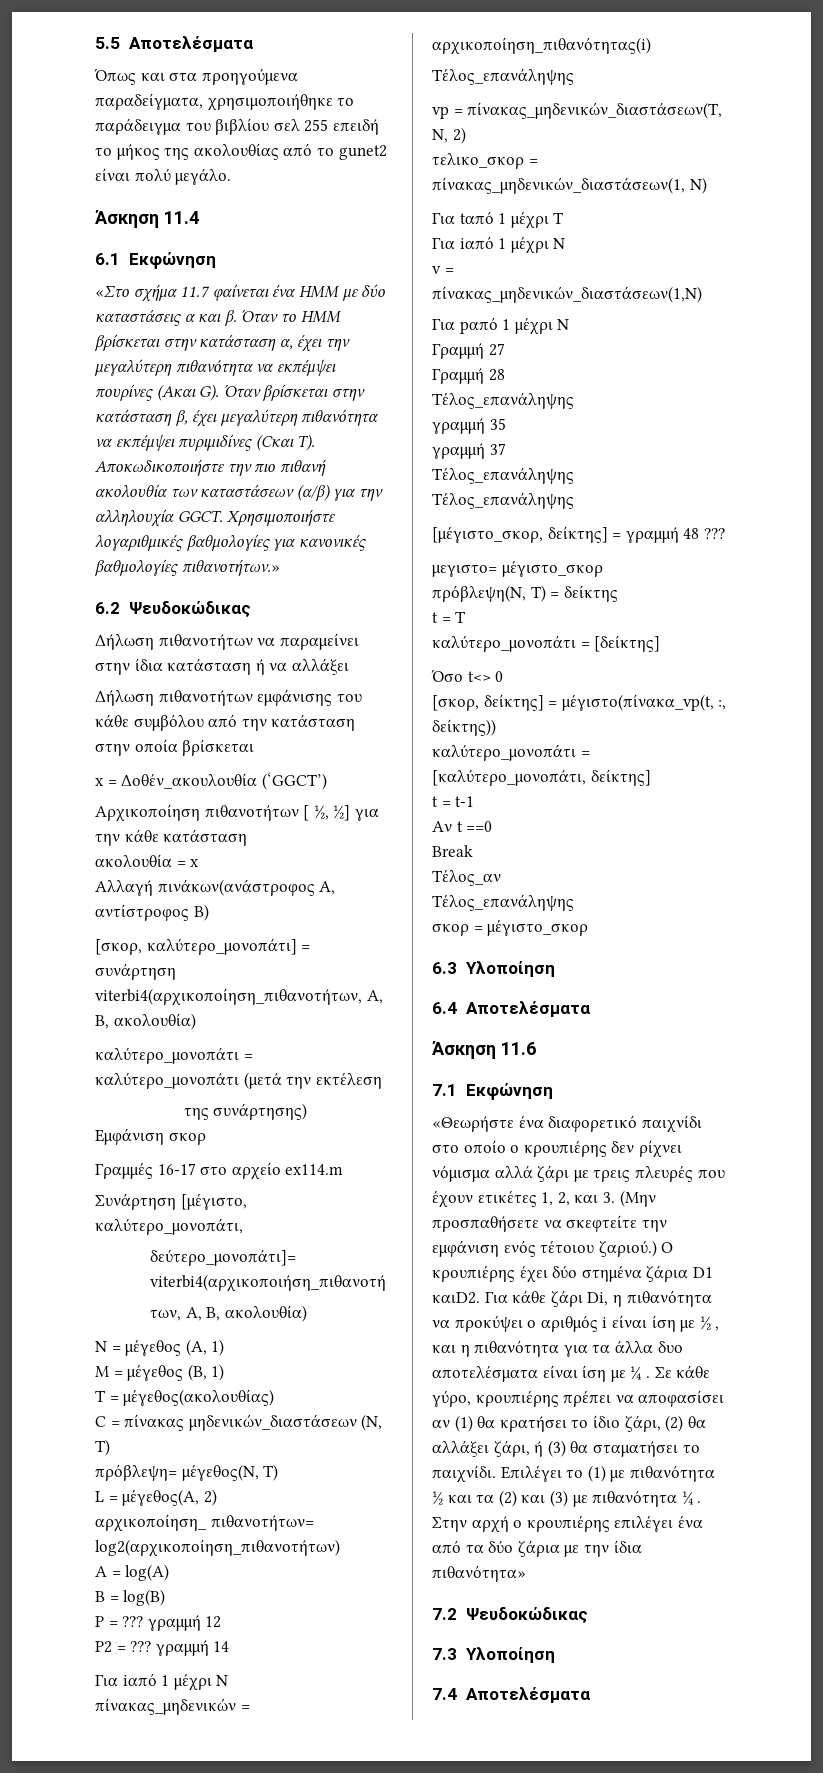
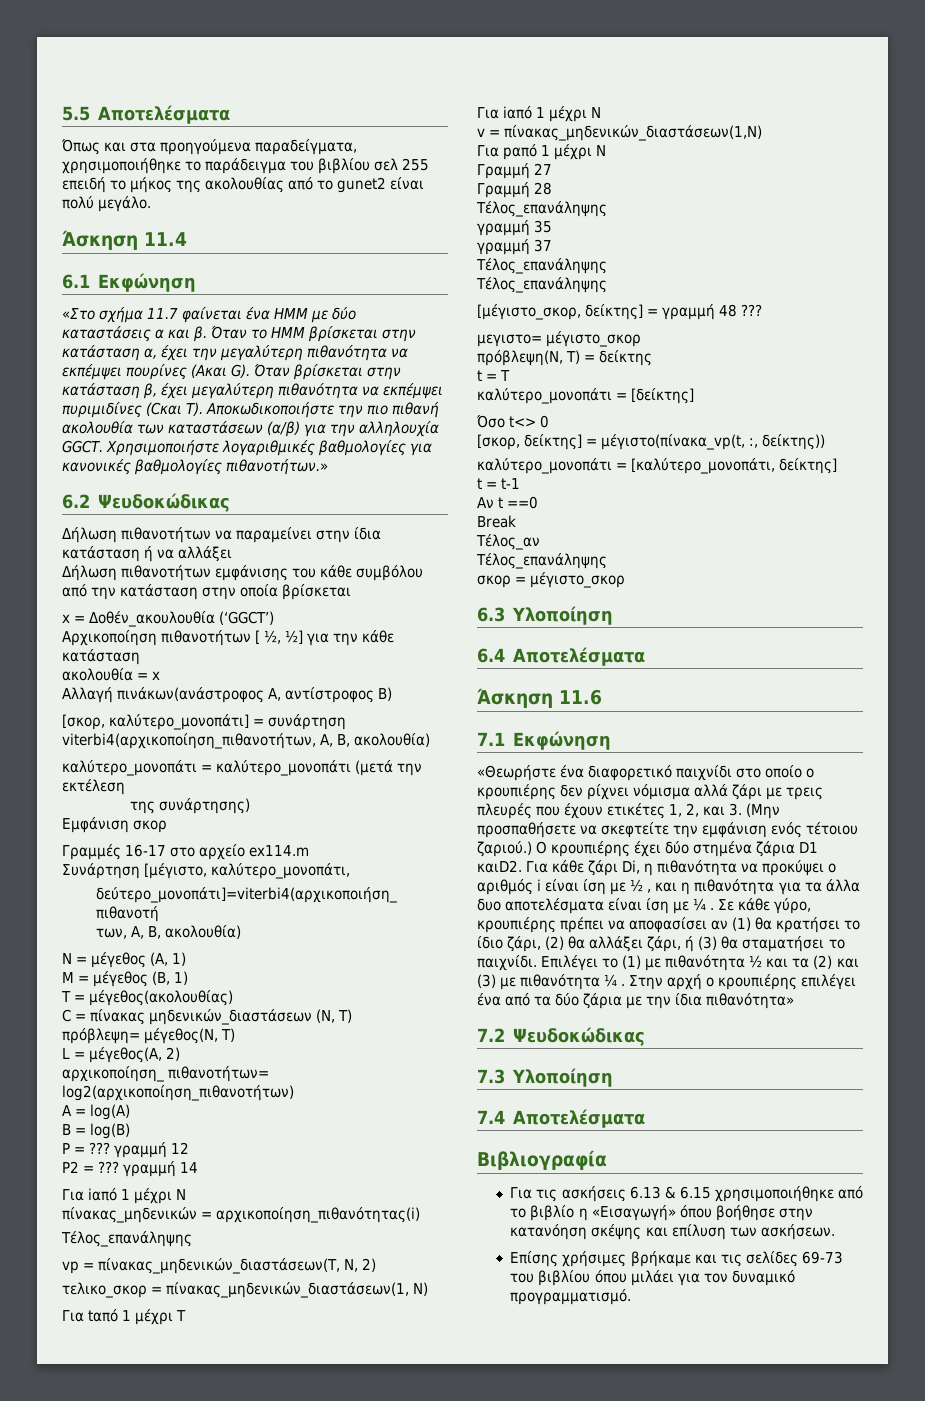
+ Βιβλιογραφία
+ Για τις ασκήσεις 6.13 & 6.15 χρησιμοποιήθηκε από το βιβλίο η «Εισαγωγή» όπου βοήθησε στην κατανόηση σκέψης και επίλυση των ασκήσεων.
+ Επίσης χρήσιμες βρήκαμε και τις σελίδες 69-73 του βιβλίου όπου μιλάει για τον δυναμικό προγραμματισμό.

